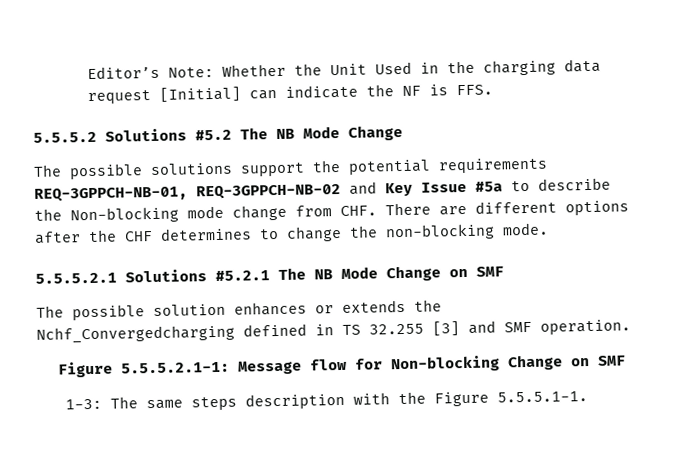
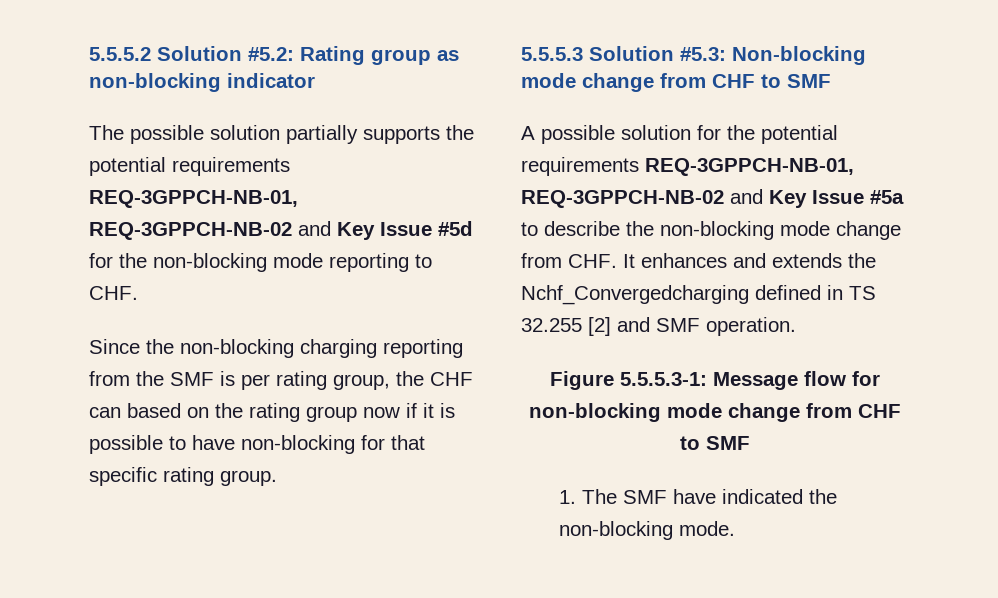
- Editor’s Note: Whether the Unit Used in the charging data request [Initial] can indicate the NF is FFS.
- 5.5.5.2 Solutions #5.2 The NB Mode Change
- The possible solutions support the potential requirements REQ-3GPPCH-NB-01, REQ-3GPPCH-NB-02 and Key Issue #5a to describe the Non-blocking mode change from CHF. There are different options after the CHF determines to change the non-blocking mode.
- 5.5.5.2.1 Solutions #5.2.1 The NB Mode Change on SMF
- The possible solution enhances or extends the Nchf_Convergedcharging defined in TS 32.255 [3] and SMF operation.
+ 5.5.5.2 Solution #5.2: Rating group as non-blocking indicator
+ The possible solution partially supports the potential requirements REQ-3GPPCH-NB-01, REQ-3GPPCH-NB-02 and Key Issue #5d for the non-blocking mode reporting to CHF.
+ Since the non-blocking charging reporting from the SMF is per rating group, the CHF can based on the rating group now if it is possible to have non-blocking for that specific rating group.
+ 5.5.5.3 Solution #5.3: Non-blocking mode change from CHF to SMF
+ A possible solution for the potential requirements REQ-3GPPCH-NB-01, REQ-3GPPCH-NB-02 and Key Issue #5a to describe the non-blocking mode change from CHF. It enhances and extends the Nchf_Convergedcharging defined in TS 32.255 [2] and SMF operation.
- Figure 5.5.5.2.1-1: Message flow for Non-blocking Change on SMF
- 1-3: The same steps description with the Figure 5.5.5.1-1.
+ Figure 5.5.5.3-1: Message flow for non-blocking mode change from CHF to SMF
+ 1. The SMF have indicated the non-blocking mode.

